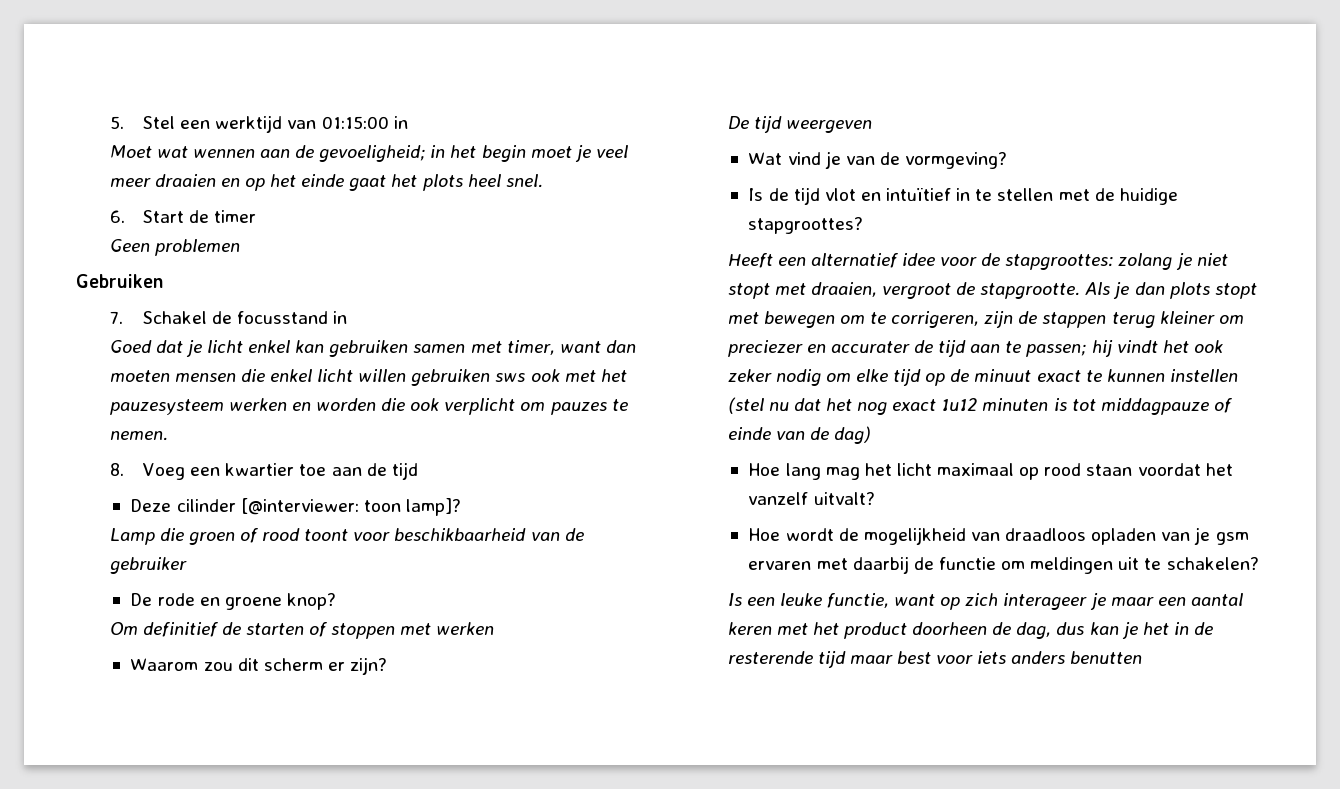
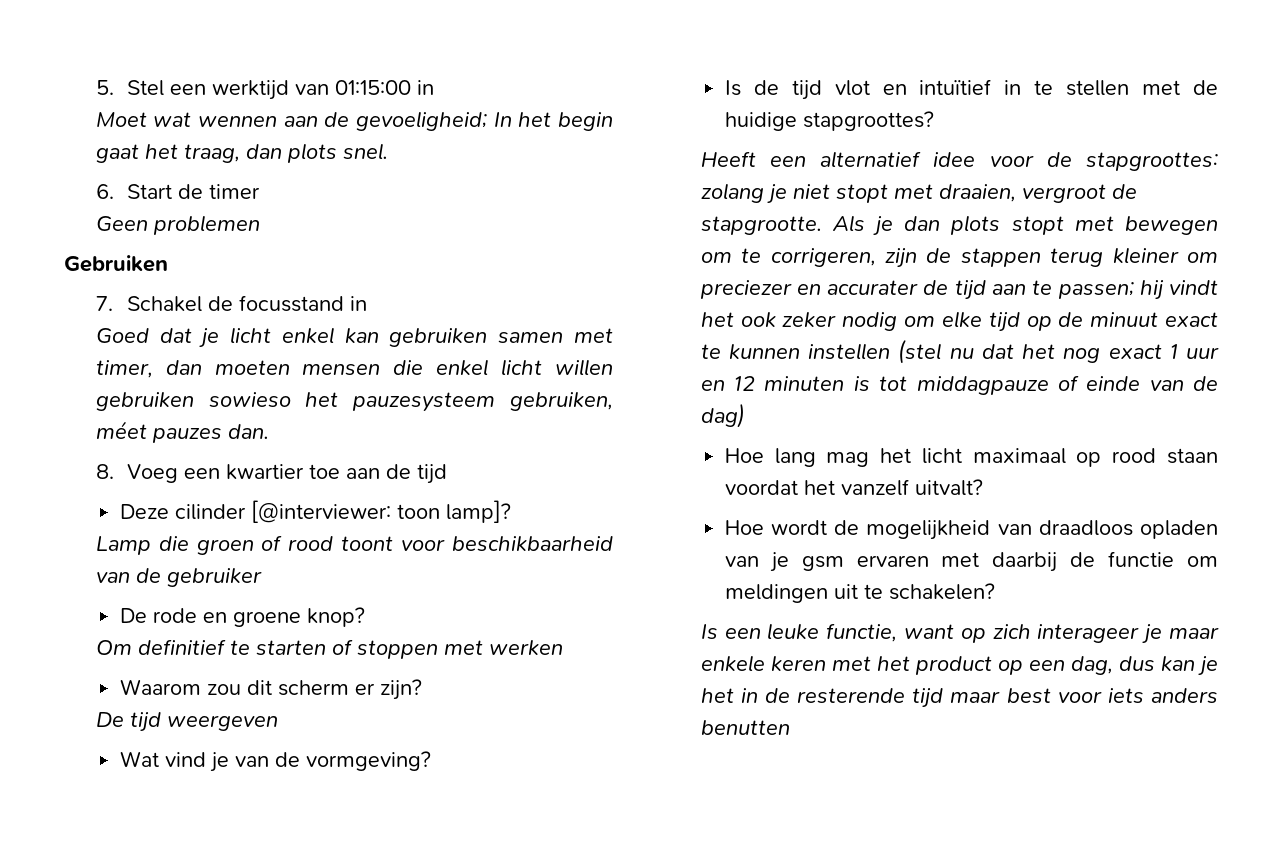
- Moet wat wennen aan de gevoeligheid; in het begin moet je veel meer draaien en op het einde gaat het plots heel snel.
+ Moet wat wennen aan de gevoeligheid; In het begin gaat het traag, dan plots snel.
- Goed dat je licht enkel kan gebruiken samen met timer, want dan moeten mensen die enkel licht willen gebruiken sws ook met het pauzesysteem werken en worden die ook verplicht om pauzes te nemen.
+ Goed dat je licht enkel kan gebruiken samen met timer, dan moeten mensen die enkel licht willen gebruiken sowieso het pauzesysteem gebruiken, méet pauzes dan.
- Om definitief de starten of stoppen met werken
+ Om definitief te starten of stoppen met werken
- Als je dan plots stopt met bewegen om te corrigeren, zijn de stappen terug kleiner om preciezer en accurater de tijd aan te passen; hij vindt het ook zeker nodig om elke tijd op de minuut exact te kunnen instellen (stel nu dat het nog exact 1u12 minuten is tot middagpauze of einde van de dag)
+ Als je dan plots stopt met bewegen om te corrigeren, zijn de stappen terug kleiner om preciezer en accurater de tijd aan te passen; hij vindt het ook zeker nodig om elke tijd op de minuut exact te kunnen instellen (stel nu dat het nog exact 1 uur en 12 minuten is tot middagpauze of einde van de dag)
- Is een leuke functie, want op zich interageer je maar een aantal keren met het product doorheen de dag, dus kan je het in de resterende tijd maar best voor iets anders benutten
+ Is een leuke functie, want op zich interageer je maar enkele keren met het product op een dag, dus kan je het in de resterende tijd maar best voor iets anders benutten

